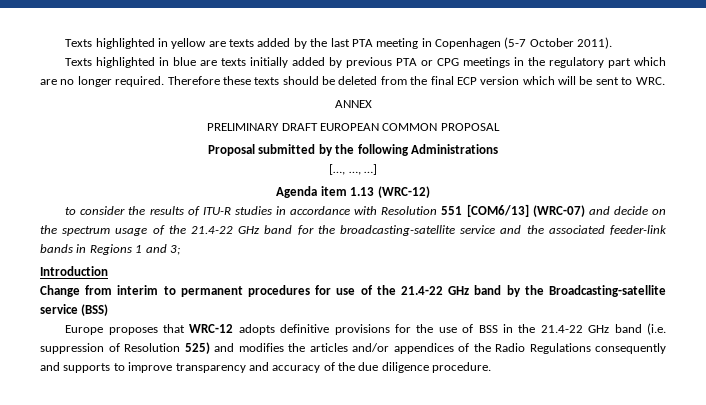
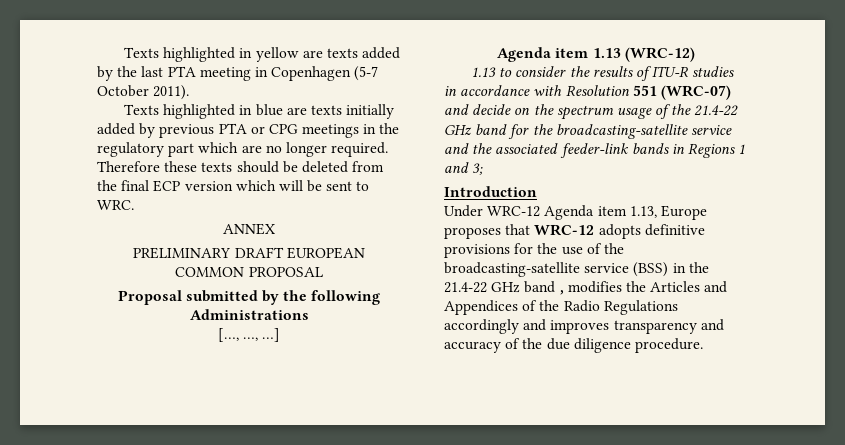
- to consider the results of ITU-R studies in accordance with Resolution 551 [COM6/13] (WRC-07) and decide on the spectrum usage of the 21.4-22 GHz band for the broadcasting-satellite service and the associated feeder-link bands in Regions 1 and 3;
+ 1.13 to consider the results of ITU-R studies in accordance with Resolution 551 (WRC-07) and decide on the spectrum usage of the 21.4-22 GHz band for the broadcasting-satellite service and the associated feeder-link bands in Regions 1 and 3;
- Change from interim to permanent procedures for use of the 21.4-22 GHz band by the Broadcasting-satellite service (BSS)
- Europe proposes that WRC-12 adopts definitive provisions for the use of BSS in the 21.4-22 GHz band (i.e. suppression of Resolution 525) and modifies the articles and/or appendices of the Radio Regulations consequently and supports to improve transparency and accuracy of the due diligence procedure.
+ Under WRC-12 Agenda item 1.13, Europe proposes that WRC-12 adopts definitive provisions for the use of the broadcasting-satellite service (BSS) in the 21.4-22 GHz band , modifies the Articles and Appendices of the Radio Regulations accordingly and improves transparency and accuracy of the due diligence procedure.

